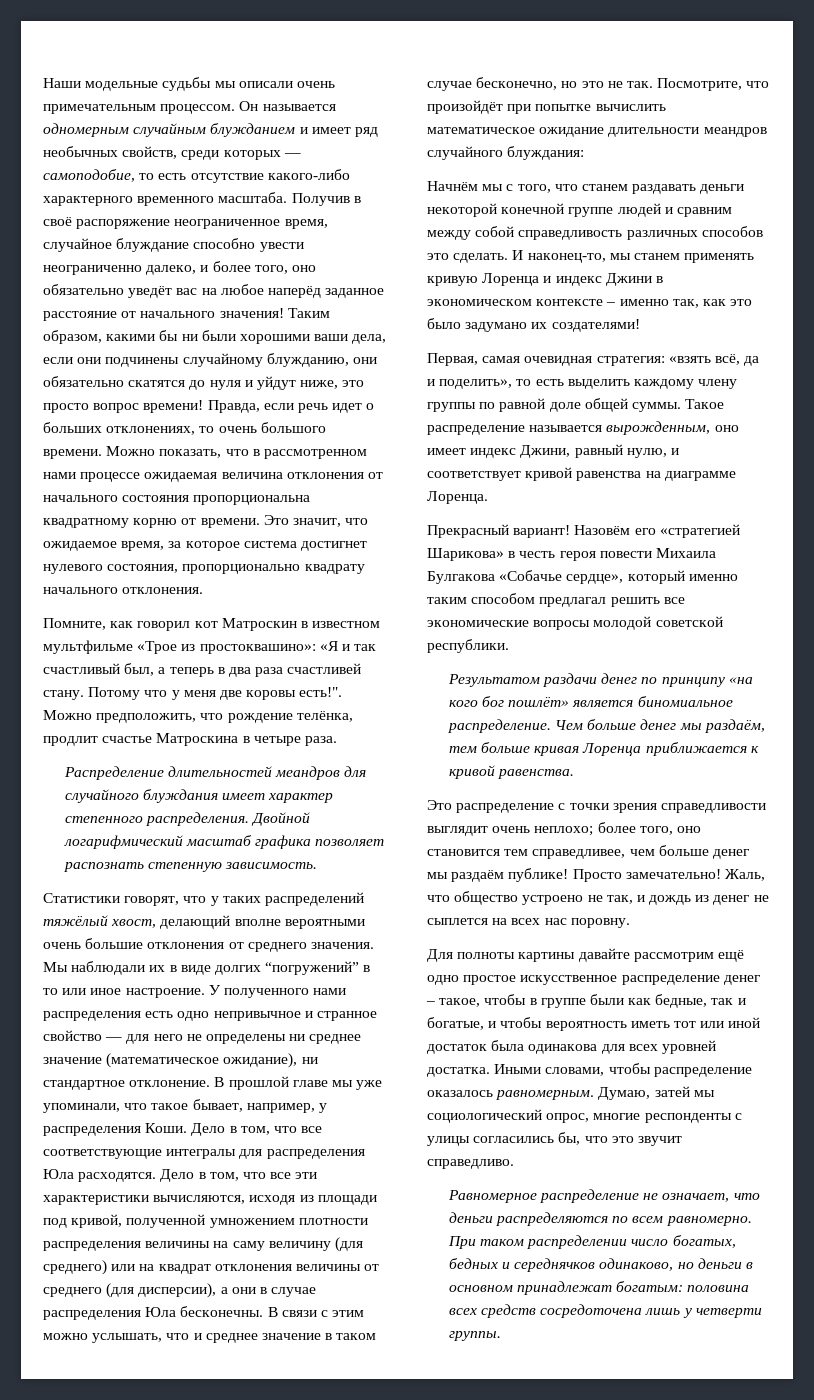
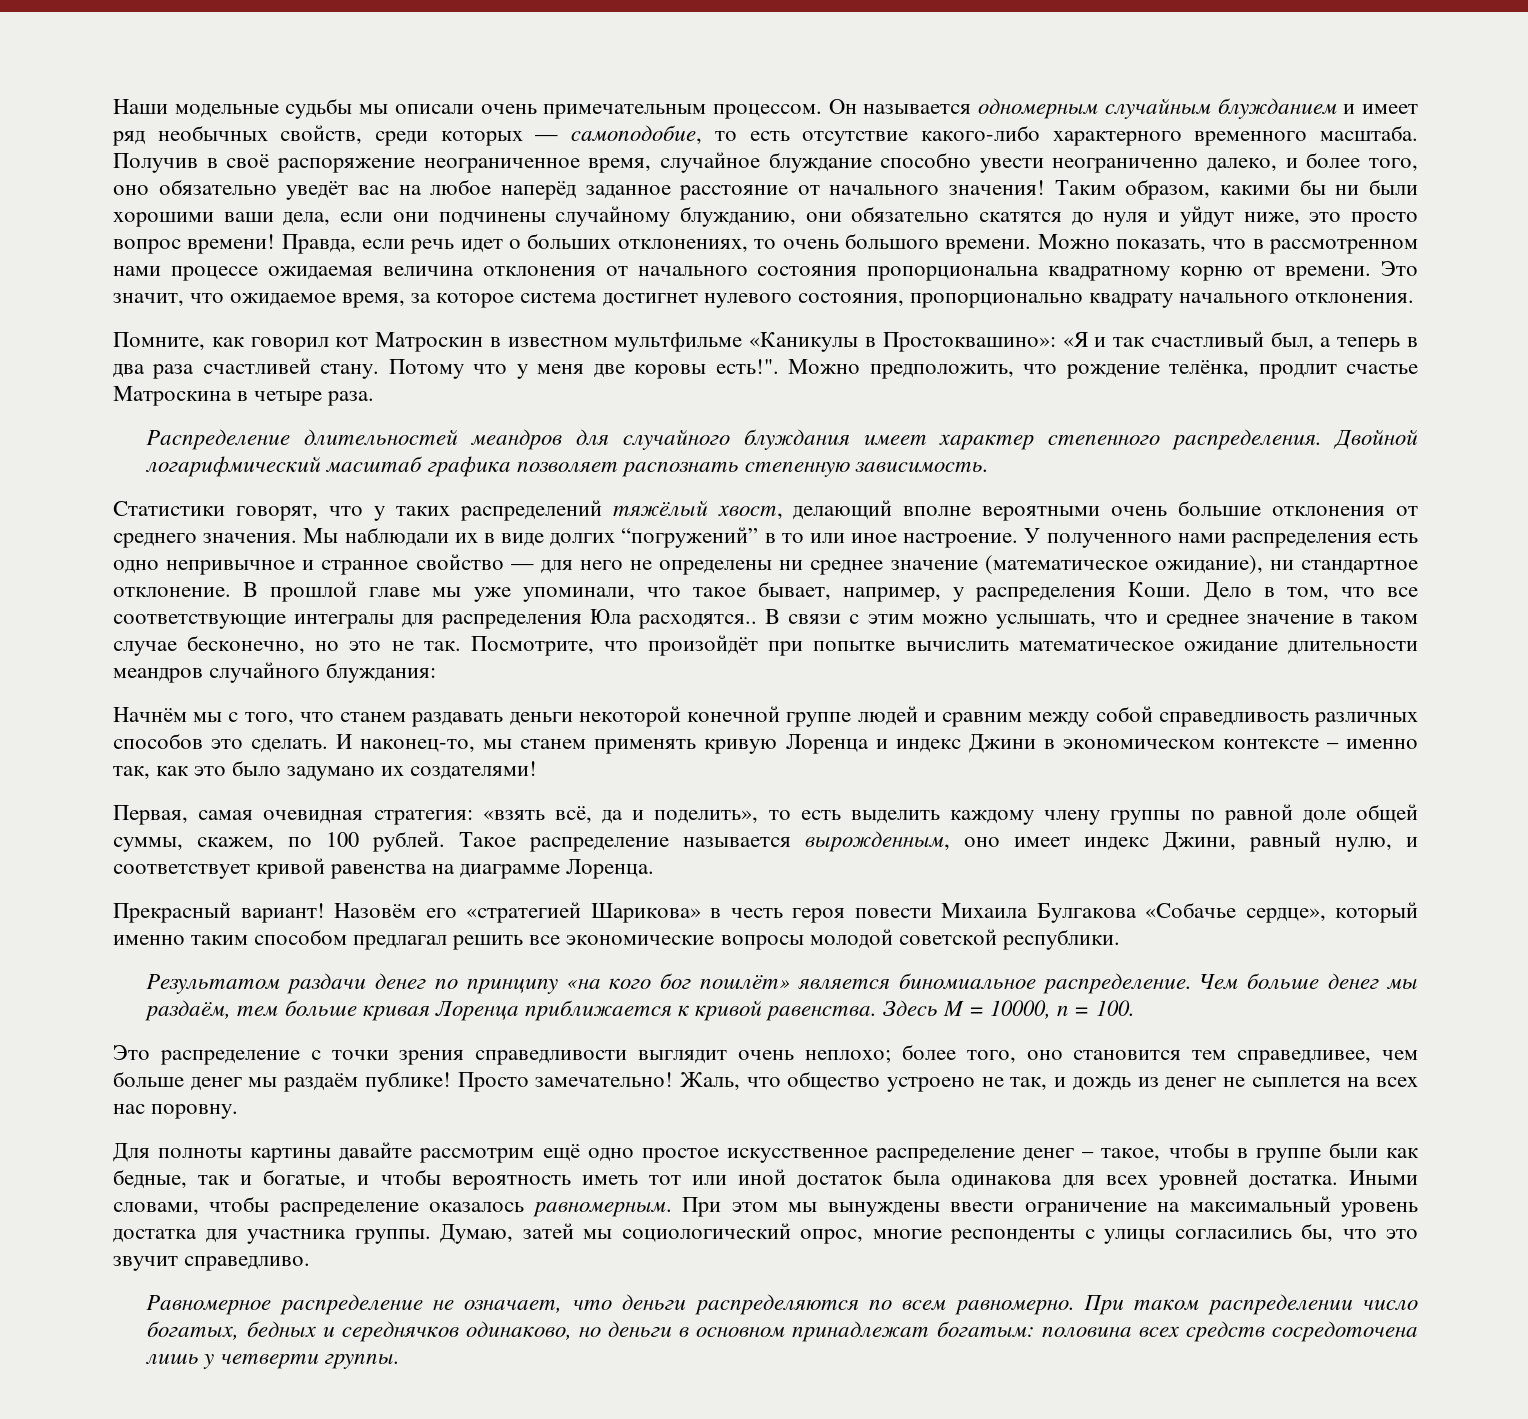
- Помните, как говорил кот Матроскин в известном мультфильме «Трое из простоквашино»: «Я и так счастливый был, а теперь в два раза счастливей стану.
+ Помните, как говорил кот Матроскин в известном мультфильме «Каникулы в Простоквашино»: «Я и так счастливый был, а теперь в два раза счастливей стану.
- Дело в том, что все соответствующие интегралы для распределения Юла расходятся. Дело в том, что все эти характеристики вычисляются, исходя из площади под кривой, полученной умножением плотности распределения величины на саму величину (для среднего) или на квадрат отклонения величины от среднего (для дисперсии), а они в случае распределения Юла бесконечны.
+ Дело в том, что все соответствующие интегралы для распределения Юла расходятся..
- Первая, самая очевидная стратегия: «взять всё, да и поделить», то есть выделить каждому члену группы по равной доле общей суммы.
+ Первая, самая очевидная стратегия: «взять всё, да и поделить», то есть выделить каждому члену группы по равной доле общей суммы, скажем, по 100 рублей.
+ Здесь M = 10000, n = 100.
+ При этом мы вынуждены ввести ограничение на максимальный уровень достатка для участника группы.

